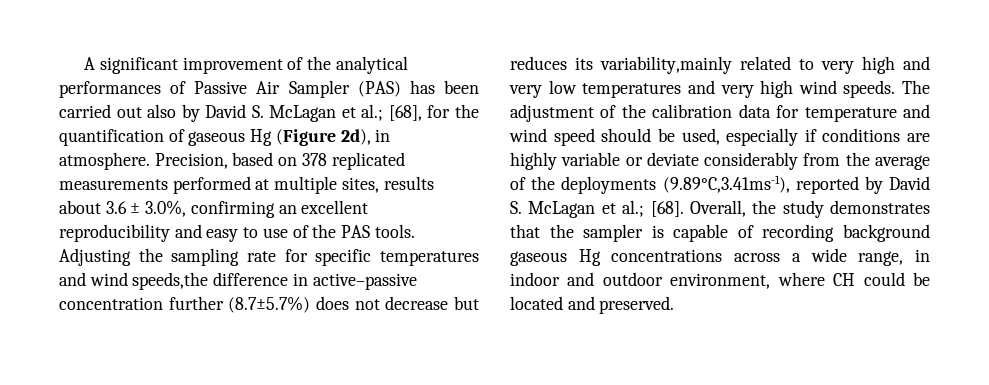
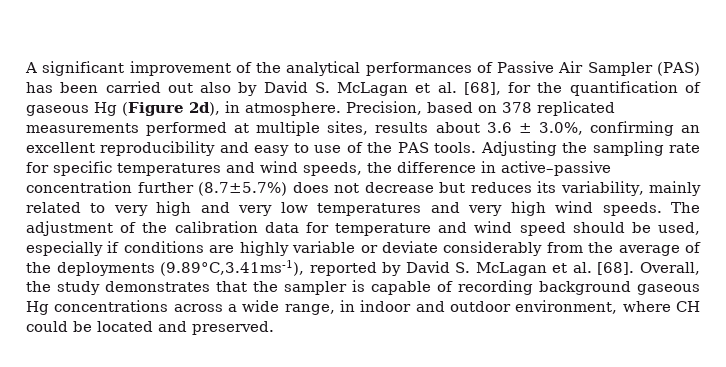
- A significant improvement of the analytical performances of Passive Air Sampler (PAS) has been carried out also by David S. McLagan et al.; [68], for the quantification of gaseous Hg (Figure 2d), in atmosphere.
+ A significant improvement of the analytical performances of Passive Air Sampler (PAS) has been carried out also by David S. McLagan et al. [68], for the quantification of gaseous Hg (Figure 2d), in atmosphere.
- Adjusting the sampling rate for specific temperatures and wind speeds,the difference in active–passive concentration further (8.7±5.7%) does not decrease but reduces its variability,mainly related to very high and very low temperatures and very high wind speeds.
+ Adjusting the sampling rate for specific temperatures and wind speeds, the difference in active–passive concentration further (8.7±5.7%) does not decrease but reduces its variability, mainly related to very high and very low temperatures and very high wind speeds.
- The adjustment of the calibration data for temperature and wind speed should be used, especially if conditions are highly variable or deviate considerably from the average of the deployments (9.89°C,3.41ms-1), reported by David S. McLagan et al.; [68].
+ The adjustment of the calibration data for temperature and wind speed should be used, especially if conditions are highly variable or deviate considerably from the average of the deployments (9.89°C,3.41ms-1), reported by David S. McLagan et al. [68].

